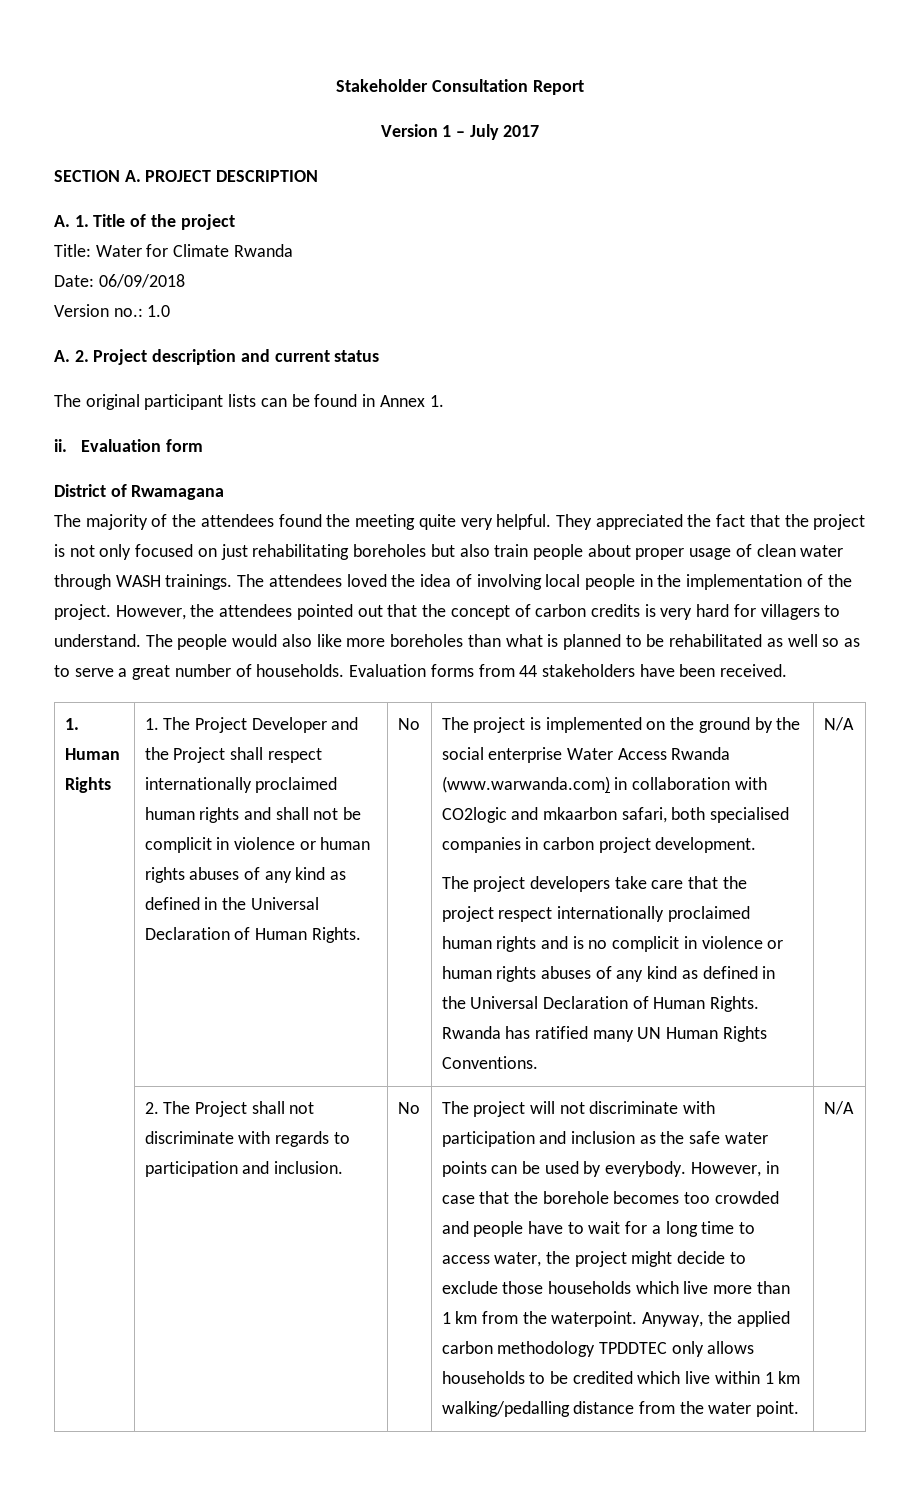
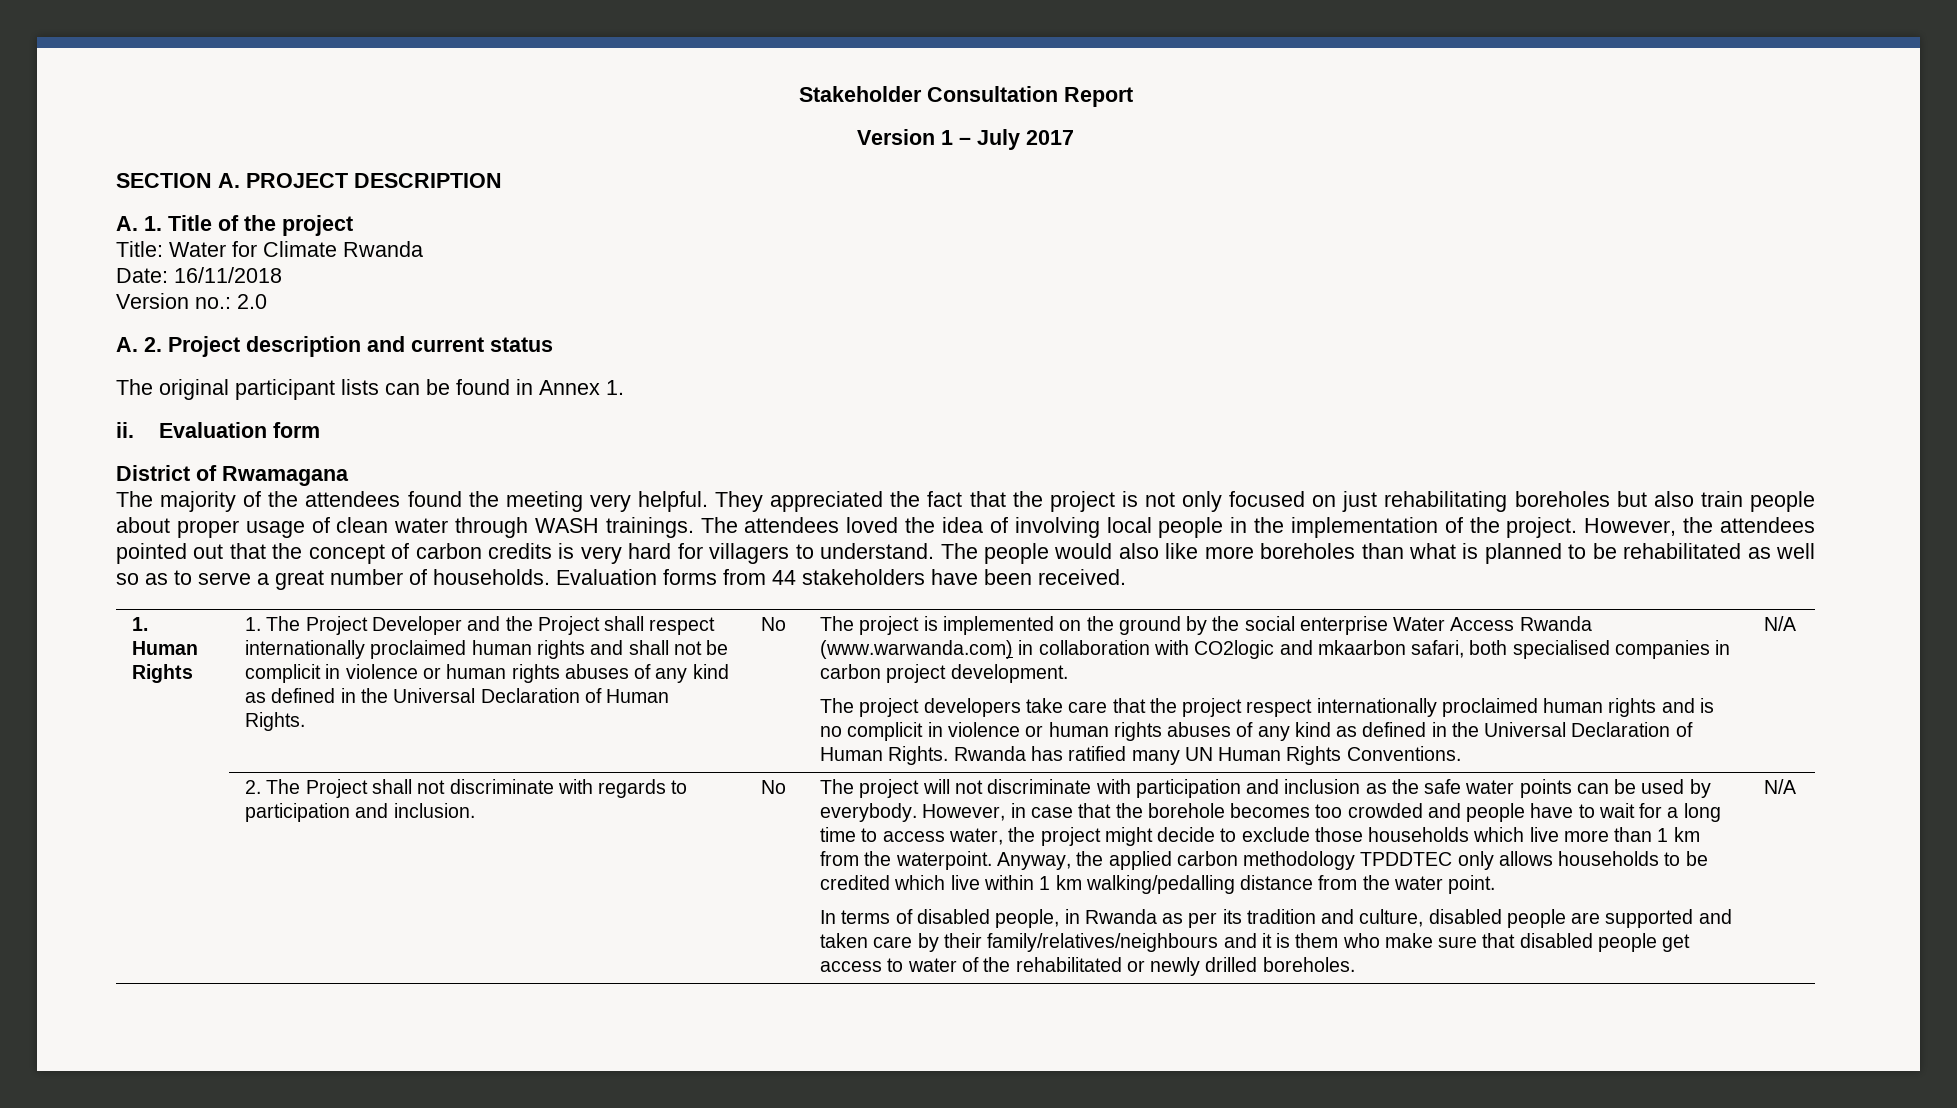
- Date: 06/09/2018
+ Date: 16/11/2018
- Version no.: 1.0
+ Version no.: 2.0
- The majority of the attendees found the meeting quite very helpful.
+ The majority of the attendees found the meeting very helpful.
+ In terms of disabled people, in Rwanda as per its tradition and culture, disabled people are supported and taken care by their family/relatives/neighbours and it is them who make sure that disabled people get access to water of the rehabilitated or newly drilled boreholes.

